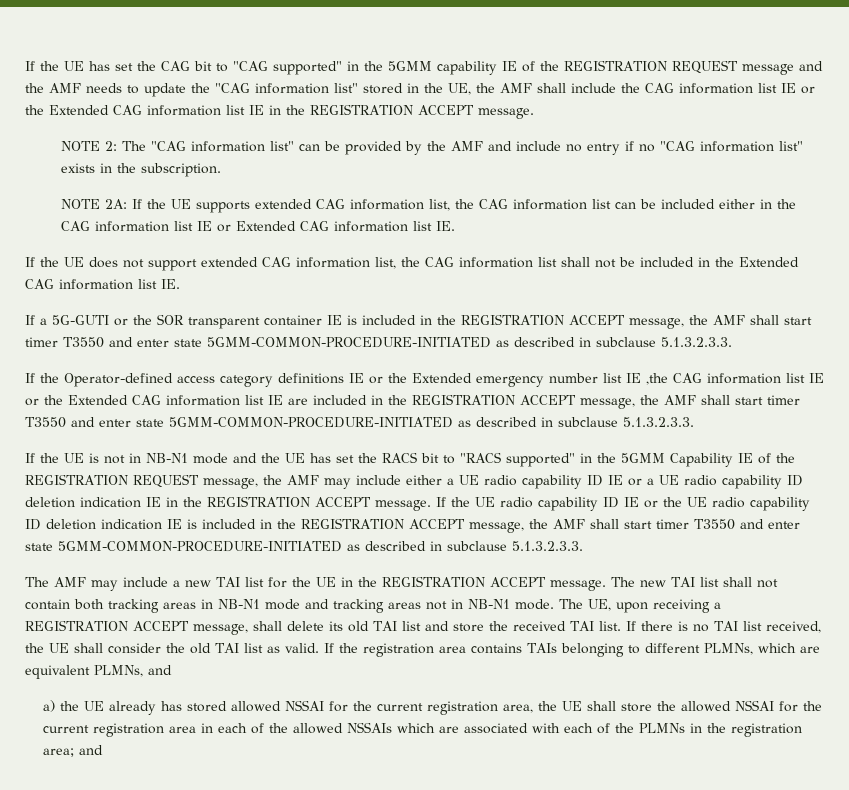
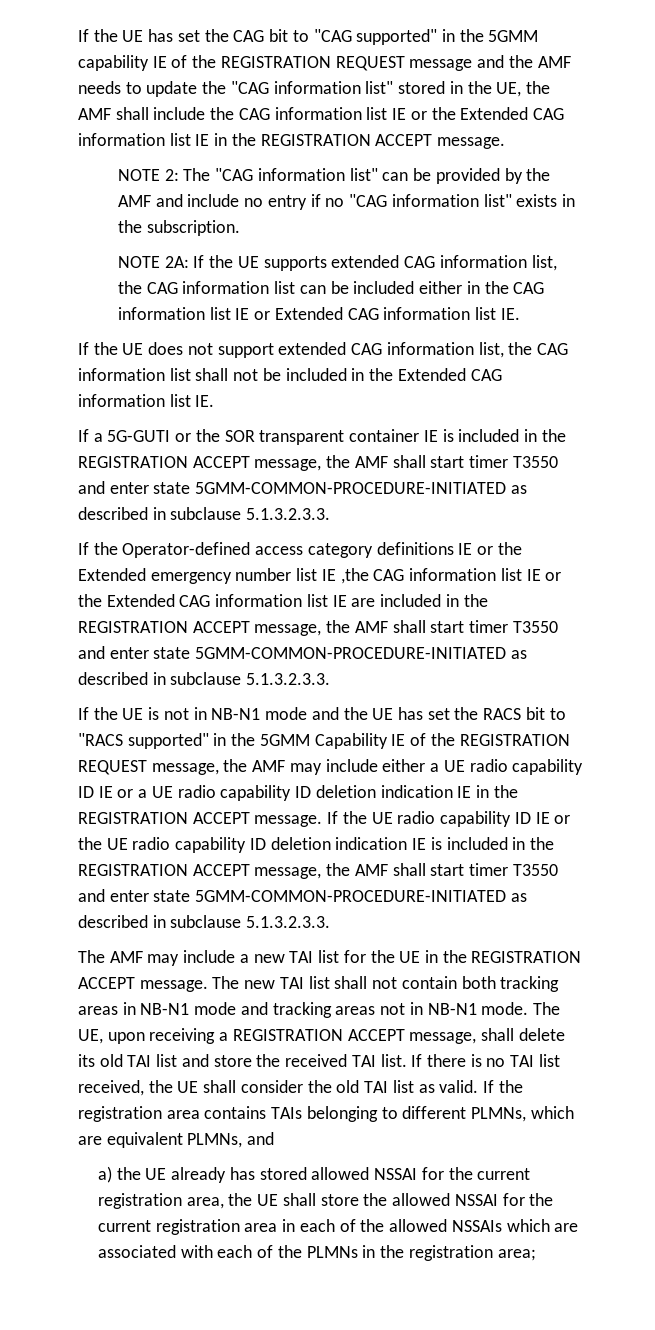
- a) the UE already has stored allowed NSSAI for the current registration area, the UE shall store the allowed NSSAI for the current registration area in each of the allowed NSSAIs which are associated with each of the PLMNs in the registration area; and
+ a) the UE already has stored allowed NSSAI for the current registration area, the UE shall store the allowed NSSAI for the current registration area in each of the allowed NSSAIs which are associated with each of the PLMNs in the registration area;

